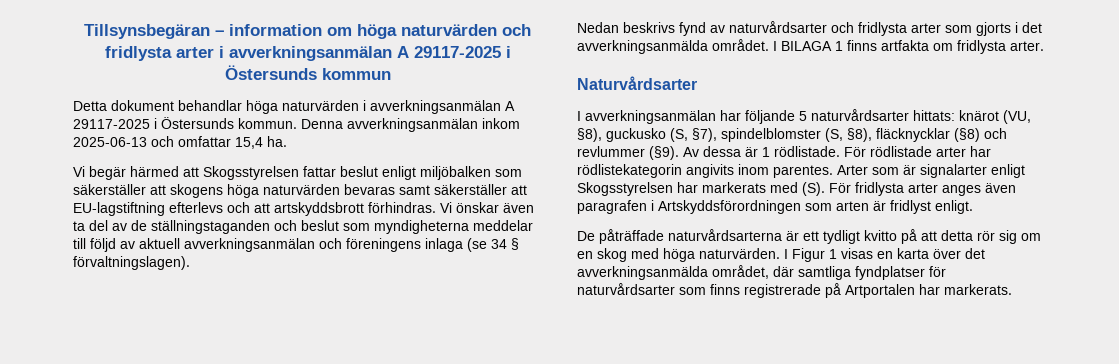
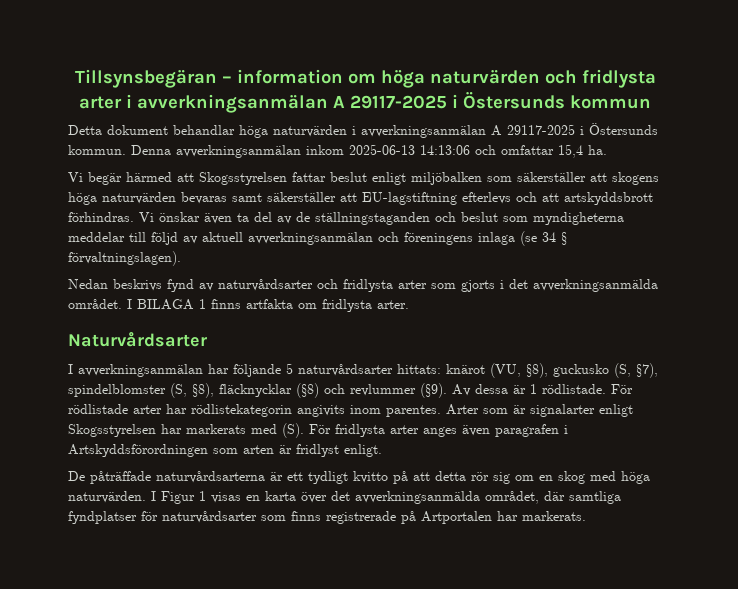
- Denna avverkningsanmälan inkom 2025-06-13 och omfattar 15,4 ha.
+ Denna avverkningsanmälan inkom 2025-06-13 14:13:06 och omfattar 15,4 ha.

